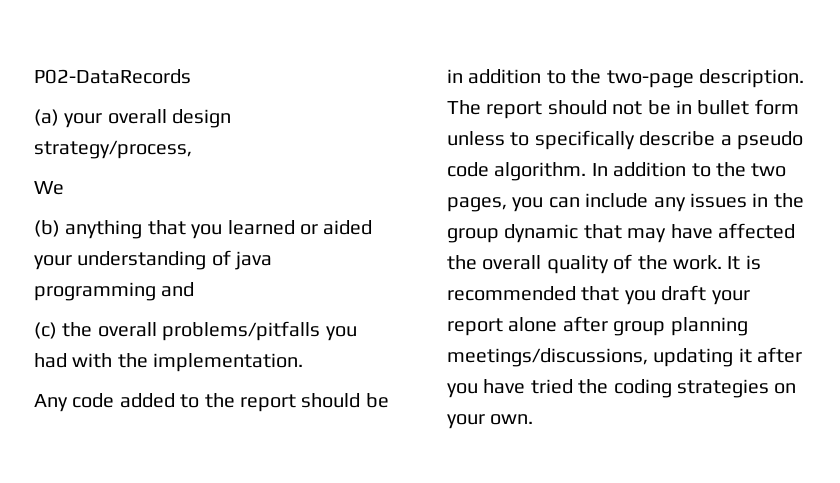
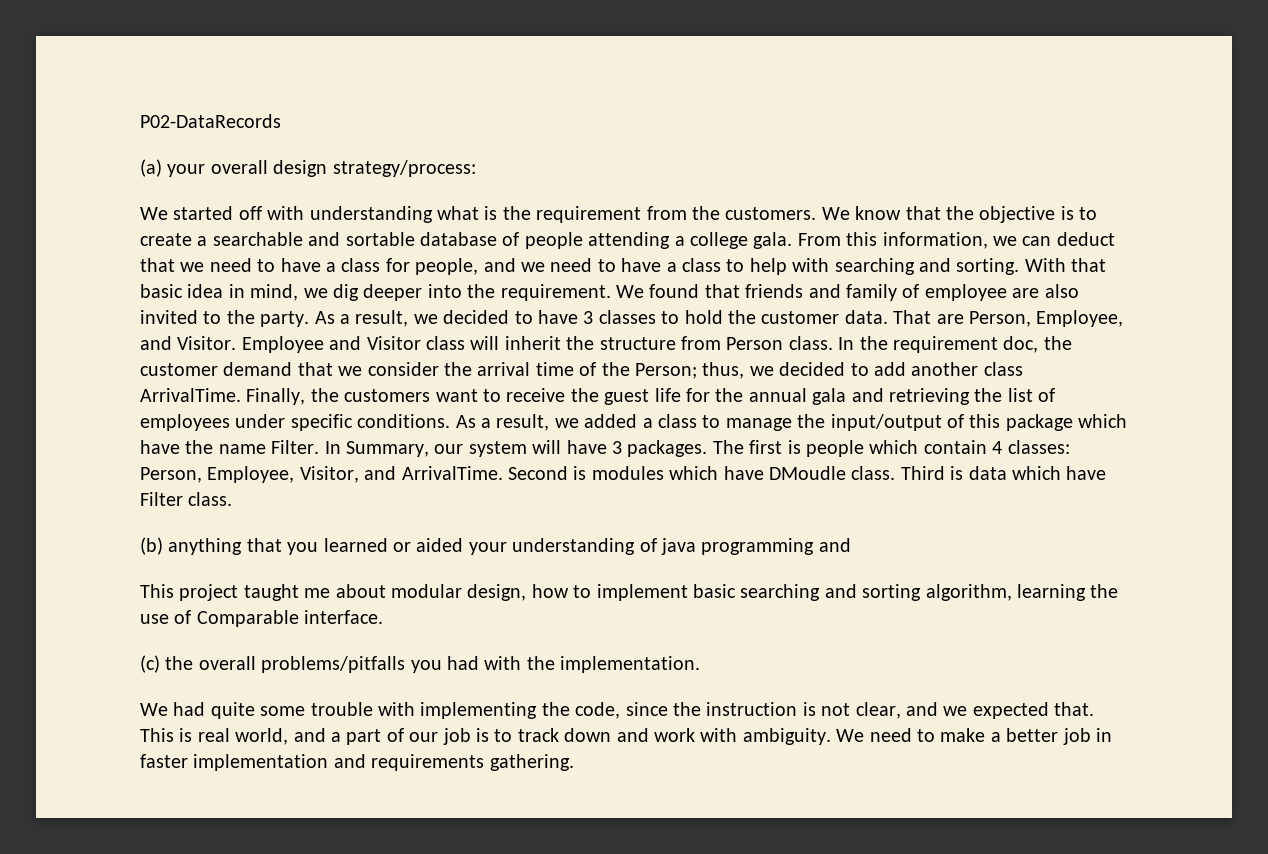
- (a) your overall design strategy/process,
- We
+ (a) your overall design strategy/process:
+ We started off with understanding what is the requirement from the customers. We know that the objective is to create a searchable and sortable database of people attending a college gala. From this information, we can deduct that we need to have a class for people, and we need to have a class to help with searching and sorting. With that basic idea in mind, we dig deeper into the requirement. We found that friends and family of employee are also invited to the party. As a result, we decided to have 3 classes to hold the customer data. That are Person, Employee, and Visitor. Employee and Visitor class will inherit the structure from Person class. In the requirement doc, the customer demand that we consider the arrival time of the Person; thus, we decided to add another class ArrivalTime. Finally, the customers want to receive the guest life for the annual gala and retrieving the list of employees under specific conditions. As a result, we added a class to manage the input/output of this package which have the name Filter. In Summary, our system will have 3 packages. The first is people which contain 4 classes: Person, Employee, Visitor, and ArrivalTime. Second is modules which have DMoudle class. Third is data which have Filter class.
+ This project taught me about modular design, how to implement basic searching and sorting algorithm, learning the use of Comparable interface.
- Any code added to the report should be in addition to the two-page description. The report should not be in bullet form unless to specifically describe a pseudo code algorithm. In addition to the two pages, you can include any issues in the group dynamic that may have affected the overall quality of the work. It is recommended that you draft your report alone after group planning meetings/discussions, updating it after you have tried the coding strategies on your own.
+ We had quite some trouble with implementing the code, since the instruction is not clear, and we expected that. This is real world, and a part of our job is to track down and work with ambiguity. We need to make a better job in faster implementation and requirements gathering.

